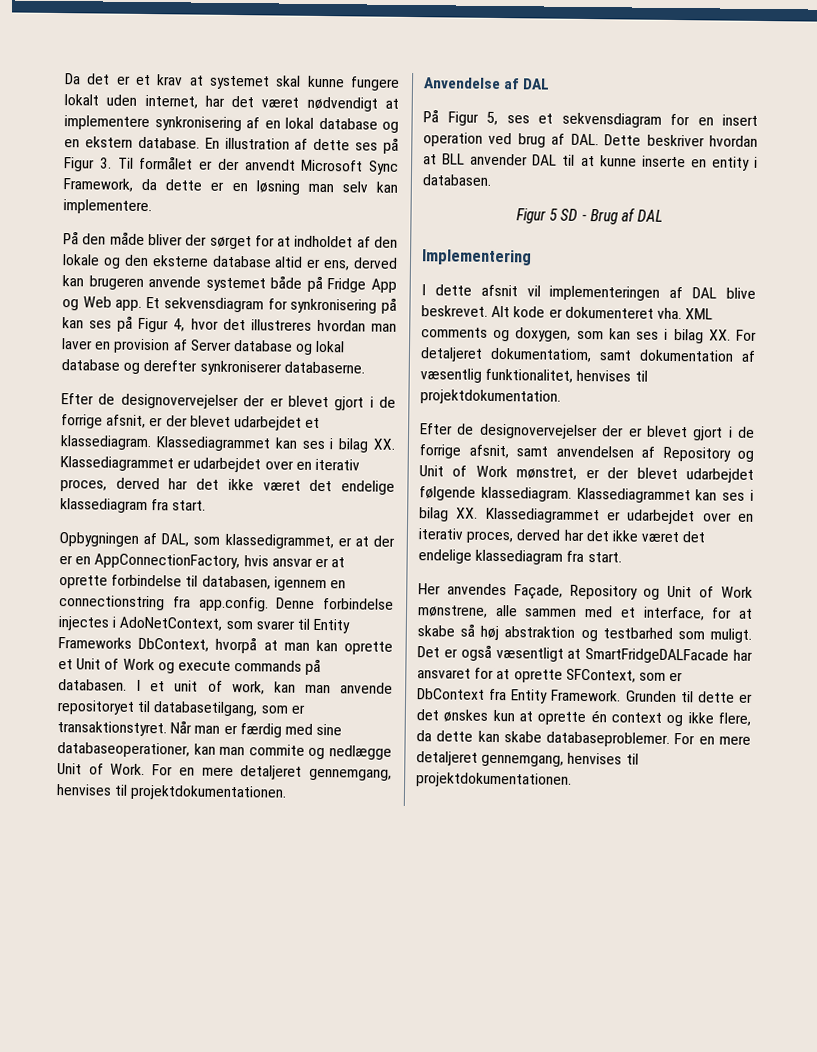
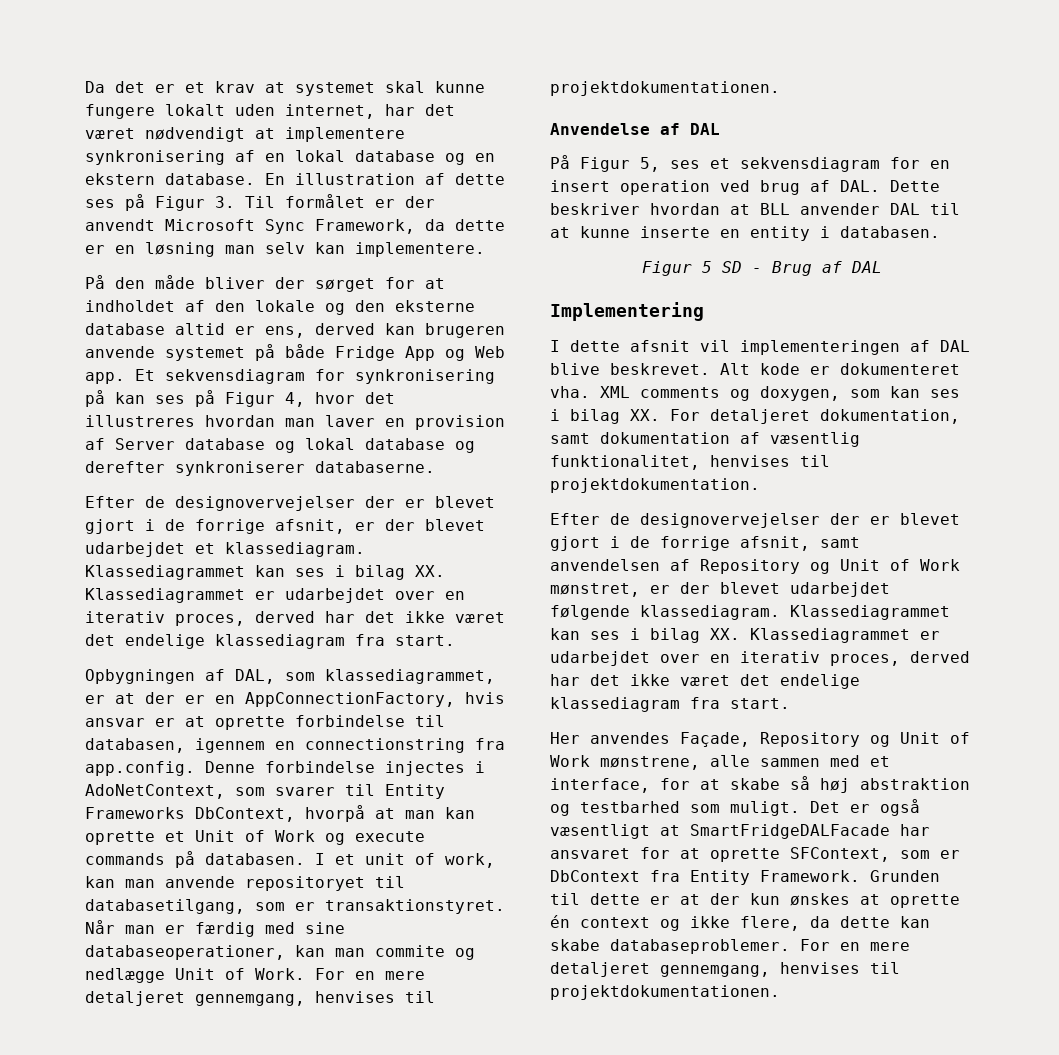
- På den måde bliver der sørget for at indholdet af den lokale og den eksterne database altid er ens, derved kan brugeren anvende systemet både på Fridge App og Web app.
+ På den måde bliver der sørget for at indholdet af den lokale og den eksterne database altid er ens, derved kan brugeren anvende systemet på både Fridge App og Web app.
- Opbygningen af DAL, som klassedigrammet, er at der er en AppConnectionFactory, hvis ansvar er at oprette forbindelse til databasen, igennem en connectionstring fra app.config. Denne forbindelse injectes i AdoNetContext, som svarer til Entity Frameworks DbContext, hvorpå at man kan oprette et Unit of Work og execute commands på databasen.
+ Opbygningen af DAL, som klassediagrammet, er at der er en AppConnectionFactory, hvis ansvar er at oprette forbindelse til databasen, igennem en connectionstring fra app.config. Denne forbindelse injectes i AdoNetContext, som svarer til Entity Frameworks DbContext, hvorpå at man kan oprette et Unit of Work og execute commands på databasen.
- XML comments og doxygen, som kan ses i bilag XX. For detaljeret dokumentatiom, samt dokumentation af væsentlig funktionalitet, henvises til projektdokumentation.
+ XML comments og doxygen, som kan ses i bilag XX. For detaljeret dokumentation, samt dokumentation af væsentlig funktionalitet, henvises til projektdokumentation.
- Grunden til dette er det ønskes kun at oprette én context og ikke flere, da dette kan skabe databaseproblemer.
+ Grunden til dette er at der kun ønskes at oprette én context og ikke flere, da dette kan skabe databaseproblemer.

